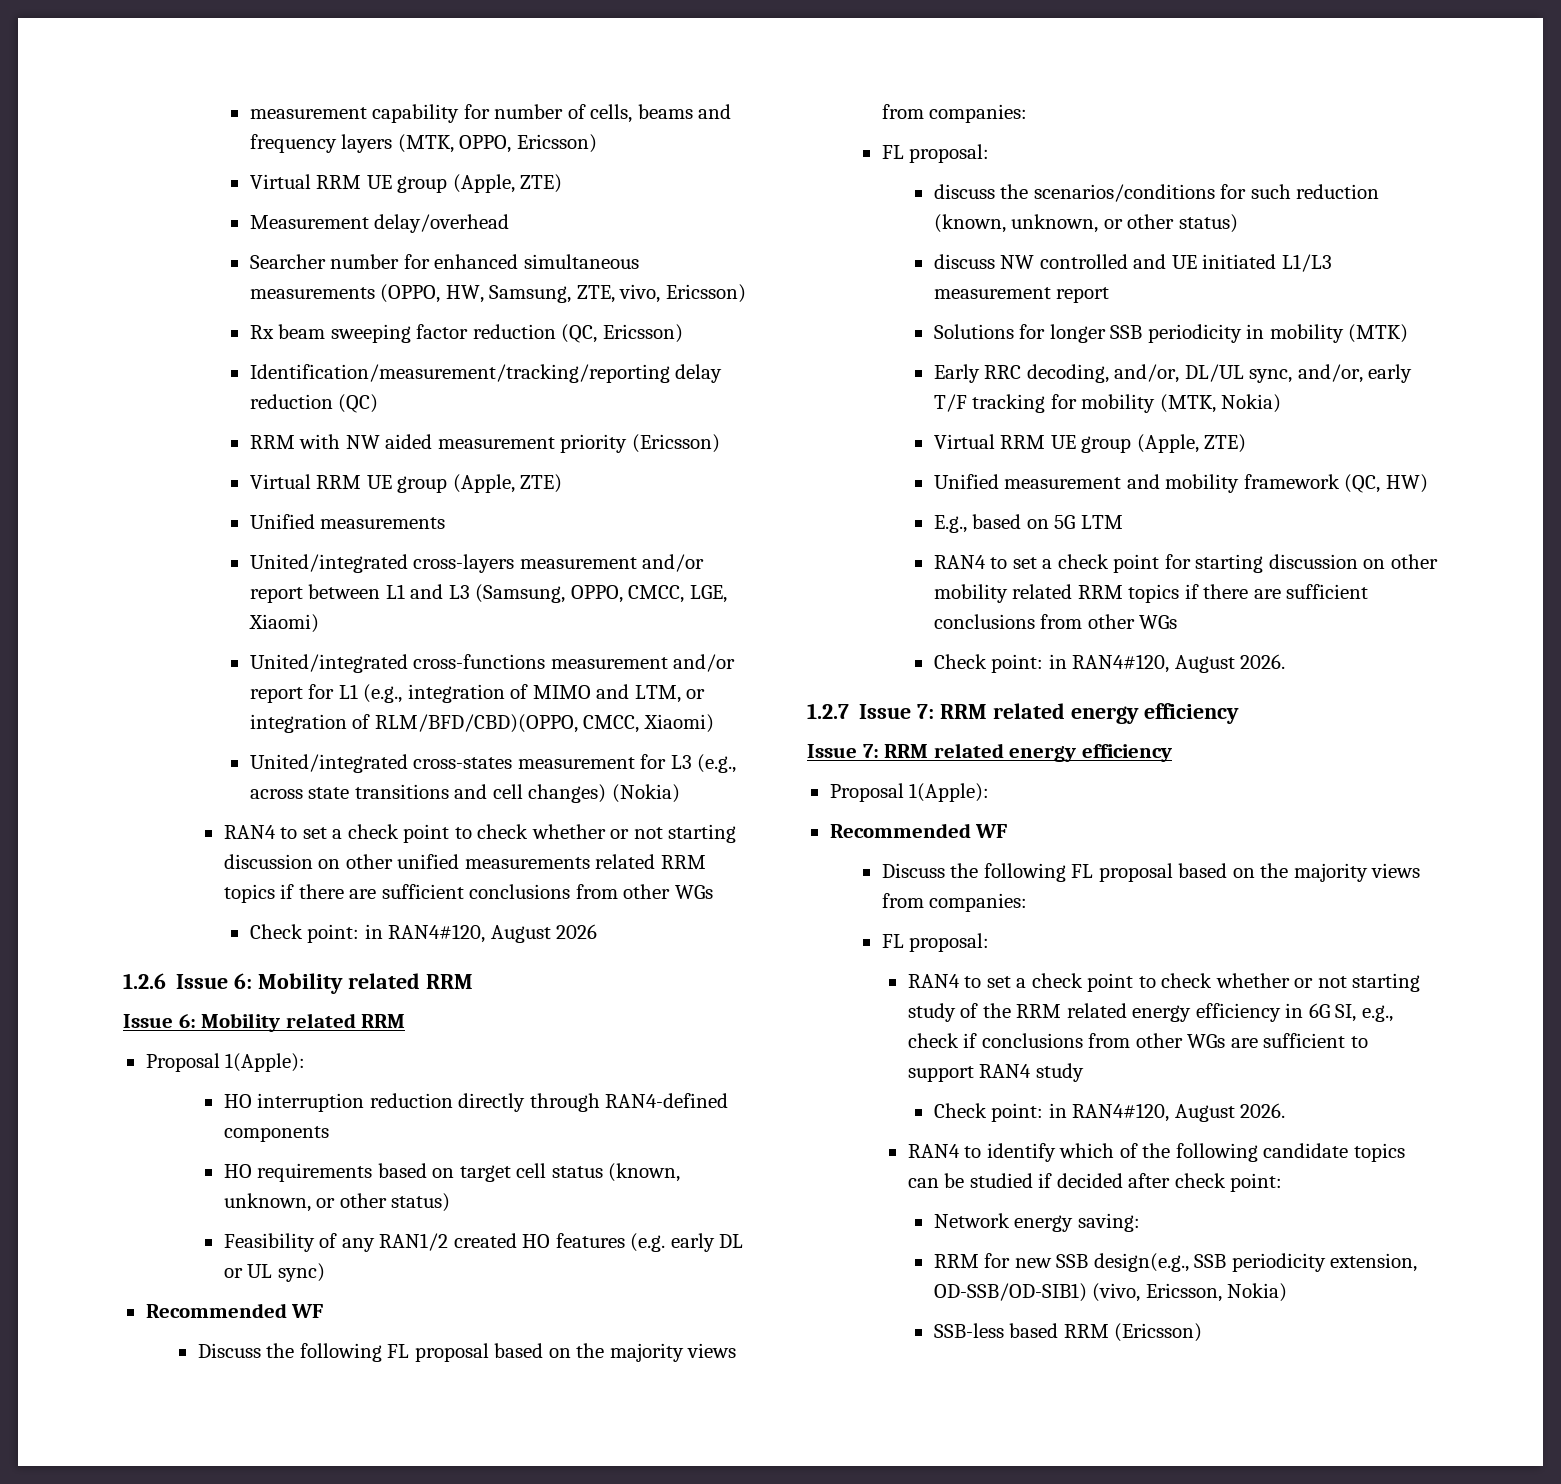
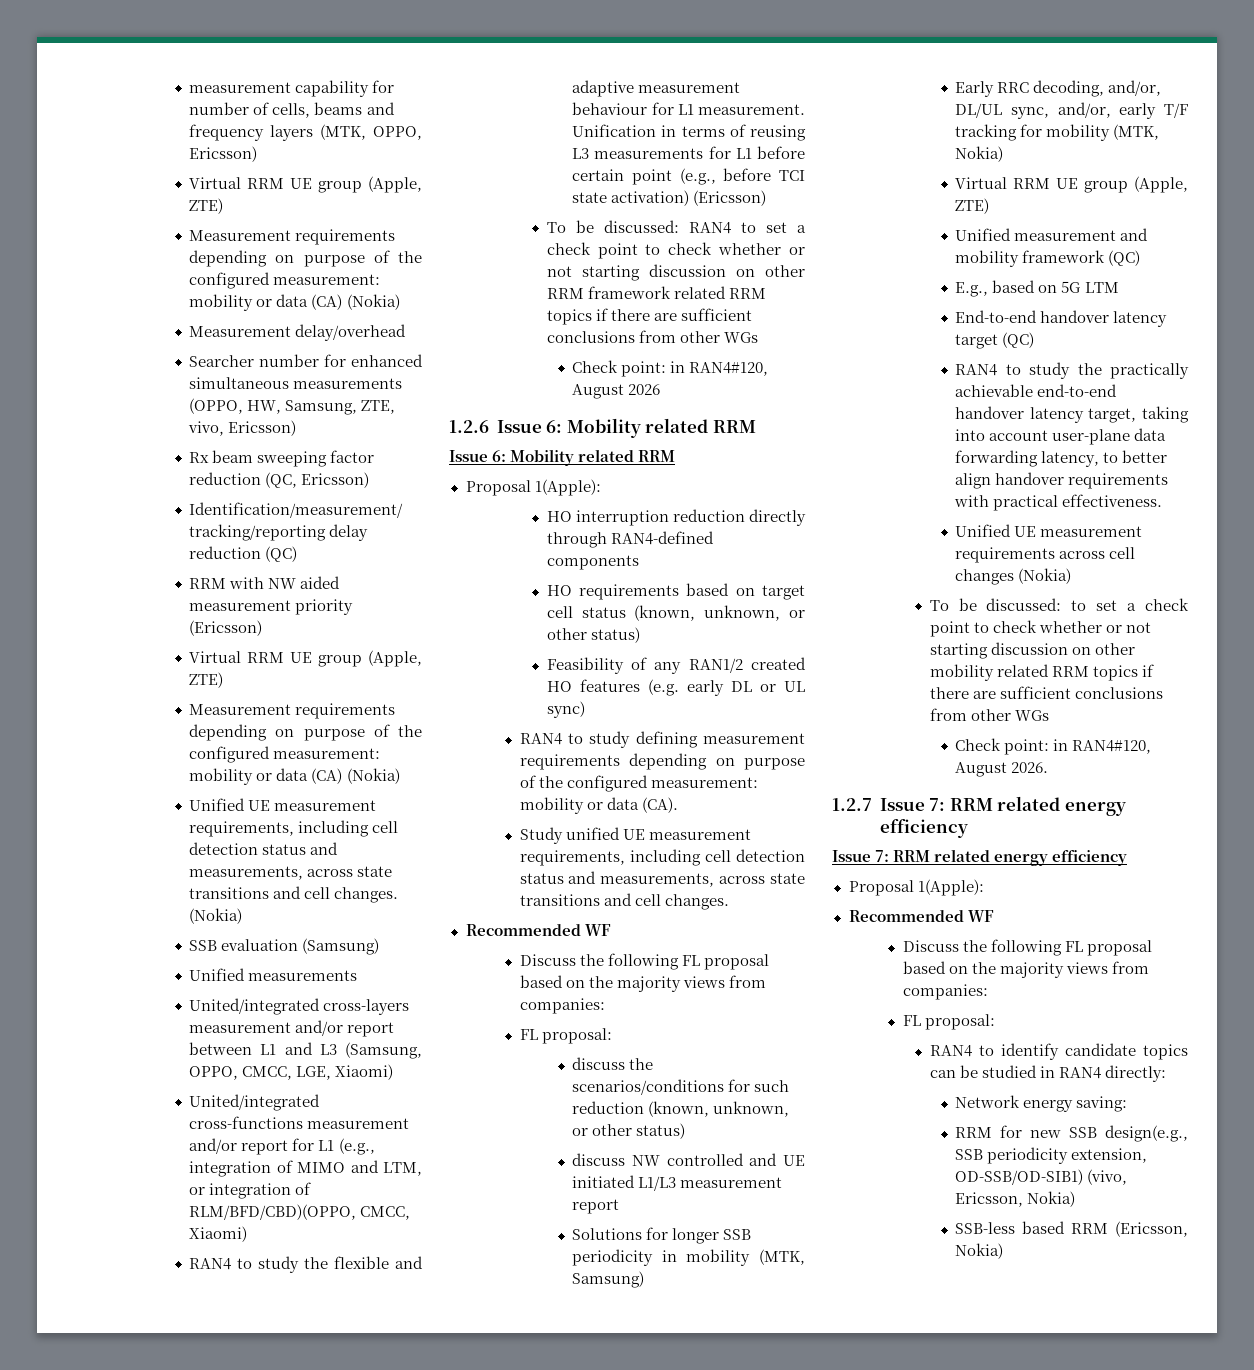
  measurement capability for number of cells, beams and frequency layers (MTK, OPPO, Ericsson)
  Virtual RRM UE group (Apple, ZTE)
+ Measurement requirements depending on purpose of the configured measurement: mobility or data (CA) (Nokia)
  RRM with NW aided measurement priority (Ericsson)
  Virtual RRM UE group (Apple, ZTE)
+ Measurement requirements depending on purpose of the configured measurement: mobility or data (CA) (Nokia)
+ Unified UE measurement requirements, including cell detection status and measurements, across state transitions and cell changes. (Nokia)
+ SSB evaluation (Samsung)
- United/integrated cross-states measurement for L3 (e.g., across state transitions and cell changes) (Nokia)
- RAN4 to set a check point to check whether or not starting discussion on other unified measurements related RRM topics if there are sufficient conclusions from other WGs
+ RAN4 to study the flexible and adaptive measurement behaviour for L1 measurement. Unification in terms of reusing L3 measurements for L1 before certain point (e.g., before TCI state activation) (Ericsson)
+ To be discussed: RAN4 to set a check point to check whether or not starting discussion on other RRM framework related RRM topics if there are sufficient conclusions from other WGs
+ RAN4 to study defining measurement requirements depending on purpose of the configured measurement: mobility or data (CA).
+ Study unified UE measurement requirements, including cell detection status and measurements, across state transitions and cell changes.
- Solutions for longer SSB periodicity in mobility (MTK)
+ Solutions for longer SSB periodicity in mobility (MTK, Samsung)
- Unified measurement and mobility framework (QC, HW)
+ Unified measurement and mobility framework (QC)
- RAN4 to set a check point for starting discussion on other mobility related RRM topics if there are sufficient conclusions from other WGs
+ End-to-end handover latency target (QC)
+ RAN4 to study the practically achievable end-to-end handover latency target, taking into account user-plane data forwarding latency, to better align handover requirements with practical effectiveness.
+ Unified UE measurement requirements across cell changes (Nokia)
+ To be discussed: to set a check point to check whether or not starting discussion on other mobility related RRM topics if there are sufficient conclusions from other WGs
- RAN4 to set a check point to check whether or not starting study of the RRM related energy efficiency in 6G SI, e.g., check if conclusions from other WGs are sufficient to support RAN4 study
- Check point: in RAN4#120, August 2026.
- RAN4 to identify which of the following candidate topics can be studied if decided after check point:
+ RAN4 to identify candidate topics can be studied in RAN4 directly:
- SSB-less based RRM (Ericsson)
+ SSB-less based RRM (Ericsson, Nokia)

